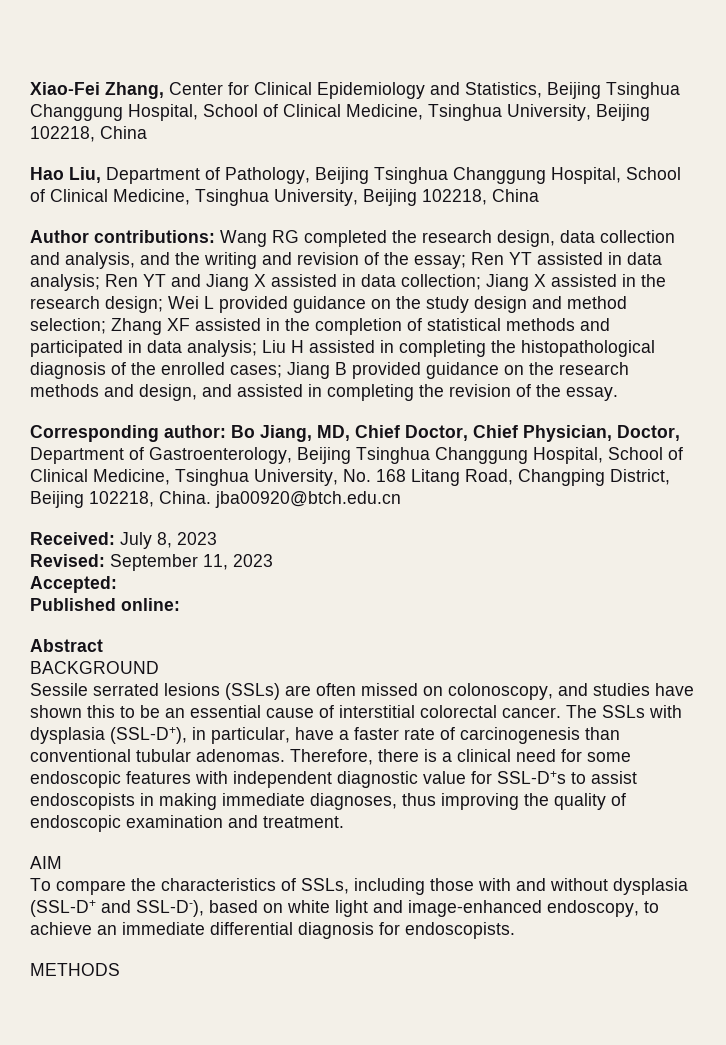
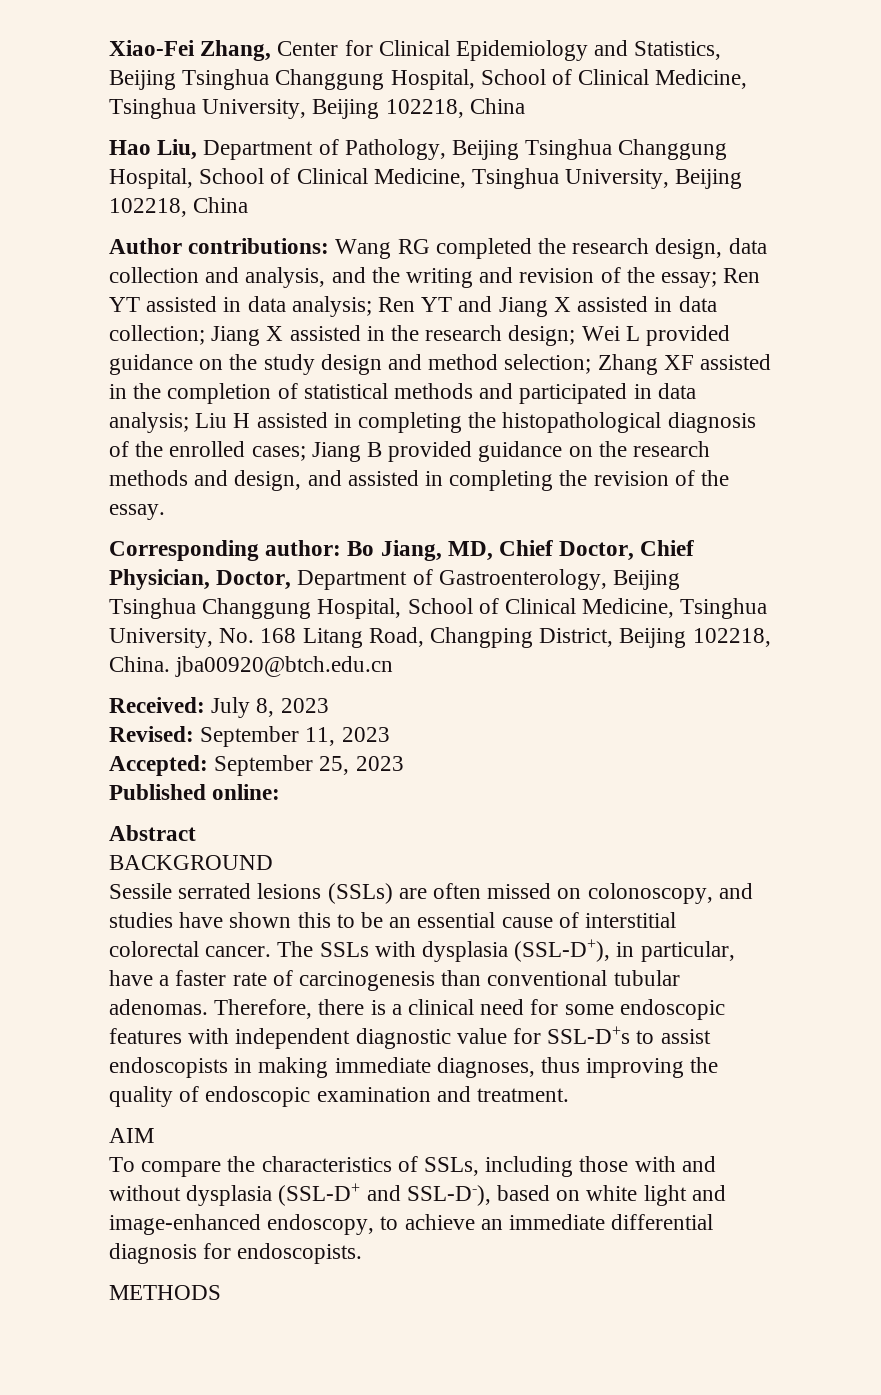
- Accepted:
+ Accepted: September 25, 2023

